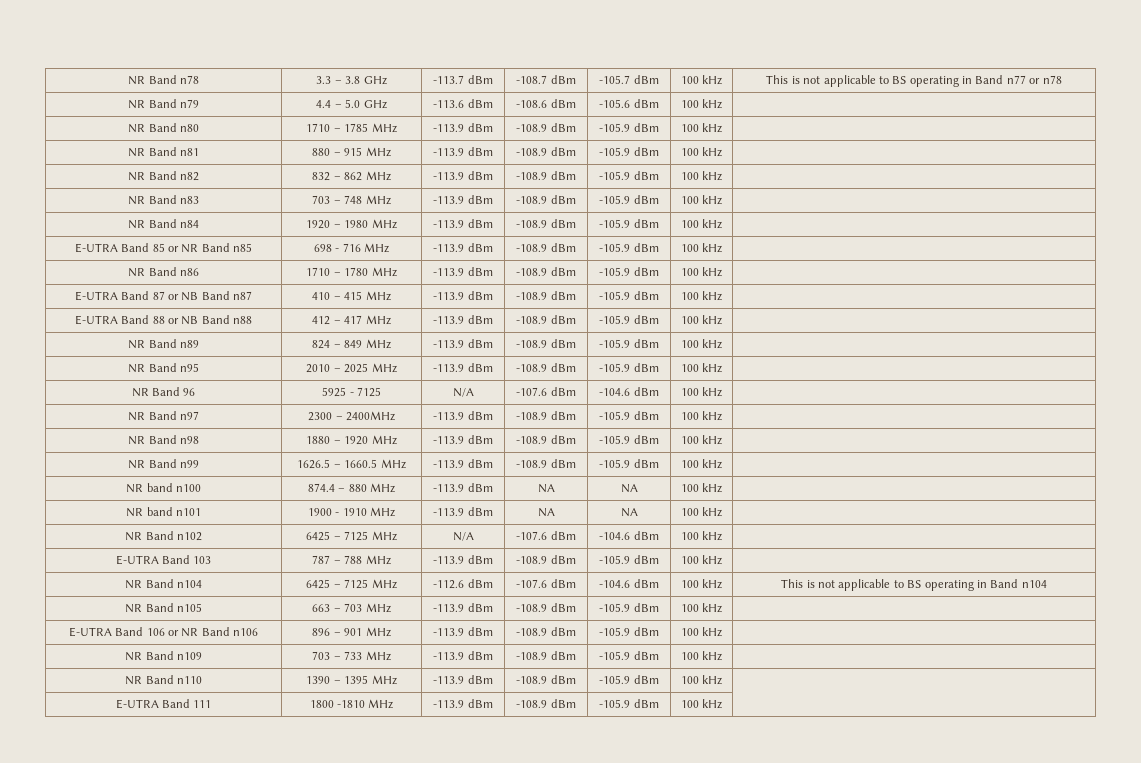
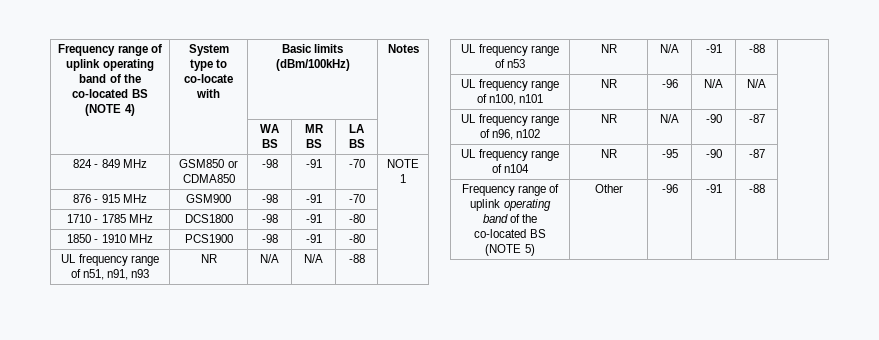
- NR Band n78 | 3.3 – 3.8 GHz | -113.7 dBm | -108.7 dBm | -105.7 dBm | 100 kHz | This is not applicable to BS operating in Band n77 or n78
- NR Band n79 | 4.4 – 5.0 GHz | -113.6 dBm | -108.6 dBm | -105.6 dBm | 100 kHz |
- NR Band n80 | 1710 – 1785 MHz | -113.9 dBm | -108.9 dBm | -105.9 dBm | 100 kHz |
- NR Band n81 | 880 – 915 MHz | -113.9 dBm | -108.9 dBm | -105.9 dBm | 100 kHz |
- NR Band n82 | 832 – 862 MHz | -113.9 dBm | -108.9 dBm | -105.9 dBm | 100 kHz |
- NR Band n83 | 703 – 748 MHz | -113.9 dBm | -108.9 dBm | -105.9 dBm | 100 kHz |
- NR Band n84 | 1920 – 1980 MHz | -113.9 dBm | -108.9 dBm | -105.9 dBm | 100 kHz |
- E-UTRA Band 85 or NR Band n85 | 698 - 716 MHz | -113.9 dBm | -108.9 dBm | -105.9 dBm | 100 kHz |
- NR Band n86 | 1710 – 1780 MHz | -113.9 dBm | -108.9 dBm | -105.9 dBm | 100 kHz |
- E-UTRA Band 87 or NB Band n87 | 410 – 415 MHz | -113.9 dBm | -108.9 dBm | -105.9 dBm | 100 kHz |
- E-UTRA Band 88 or NB Band n88 | 412 – 417 MHz | -113.9 dBm | -108.9 dBm | -105.9 dBm | 100 kHz |
- NR Band n89 | 824 – 849 MHz | -113.9 dBm | -108.9 dBm | -105.9 dBm | 100 kHz |
- NR Band n95 | 2010 – 2025 MHz | -113.9 dBm | -108.9 dBm | -105.9 dBm | 100 kHz |
- NR Band 96 | 5925 - 7125 | N/A | -107.6 dBm | -104.6 dBm | 100 kHz |
- NR Band n97 | 2300 – 2400MHz | -113.9 dBm | -108.9 dBm | -105.9 dBm | 100 kHz |
- NR Band n98 | 1880 – 1920 MHz | -113.9 dBm | -108.9 dBm | -105.9 dBm | 100 kHz |
- NR Band n99 | 1626.5 – 1660.5 MHz | -113.9 dBm | -108.9 dBm | -105.9 dBm | 100 kHz |
- NR band n100 | 874.4 – 880 MHz | -113.9 dBm | NA | NA | 100 kHz |
- NR band n101 | 1900 - 1910 MHz | -113.9 dBm | NA | NA | 100 kHz |
- NR Band n102 | 6425 – 7125 MHz | N/A | -107.6 dBm | -104.6 dBm | 100 kHz |
- E-UTRA Band 103 | 787 – 788 MHz | -113.9 dBm | -108.9 dBm | -105.9 dBm | 100 kHz |
- NR Band n104 | 6425 – 7125 MHz | -112.6 dBm | -107.6 dBm | -104.6 dBm | 100 kHz | This is not applicable to BS operating in Band n104
- NR Band n105 | 663 – 703 MHz | -113.9 dBm | -108.9 dBm | -105.9 dBm | 100 kHz |
- E-UTRA Band 106 or NR Band n106 | 896 – 901 MHz | -113.9 dBm | -108.9 dBm | -105.9 dBm | 100 kHz |
- NR Band n109 | 703 – 733 MHz | -113.9 dBm | -108.9 dBm | -105.9 dBm | 100 kHz |
- NR Band n110 | 1390 – 1395 MHz | -113.9 dBm | -108.9 dBm | -105.9 dBm | 100 kHz |
- E-UTRA Band 111 | 1800 -1810 MHz | -113.9 dBm | -108.9 dBm | -105.9 dBm | 100 kHz |
+ Frequency range of uplink operating band of the co-located BS (NOTE 4) | System type to co-locate with | Basic limits (dBm/100kHz) | Notes
+ | | WA BS | MR BS | LA BS |
+ 824 - 849 MHz | GSM850 or CDMA850 | -98 | -91 | -70 | NOTE 1
+ 876 - 915 MHz | GSM900 | -98 | -91 | -70 |
+ 1710 - 1785 MHz | DCS1800 | -98 | -91 | -80 |
+ 1850 - 1910 MHz | PCS1900 | -98 | -91 | -80 |
+ UL frequency range of n51, n91, n93 | NR | N/A | N/A | -88 |
+ UL frequency range of n53 | NR | N/A | -91 | -88 |
+ UL frequency range of n100, n101 | NR | -96 | N/A | N/A |
+ UL frequency range of n96, n102 | NR | N/A | -90 | -87 |
+ UL frequency range of n104 | NR | -95 | -90 | -87 |
+ Frequency range of uplink operating band of the co-located BS (NOTE 5) | Other | -96 | -91 | -88 |

